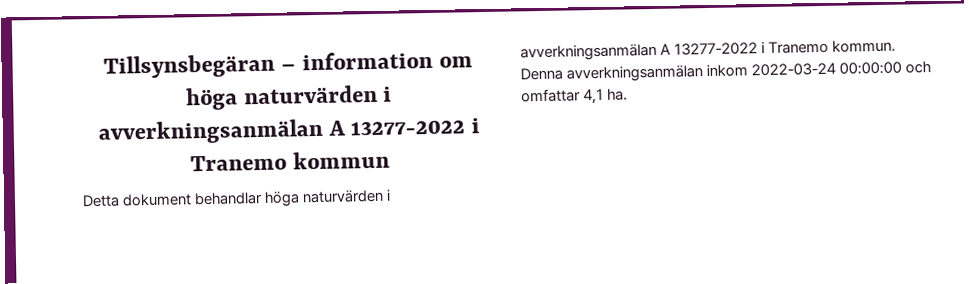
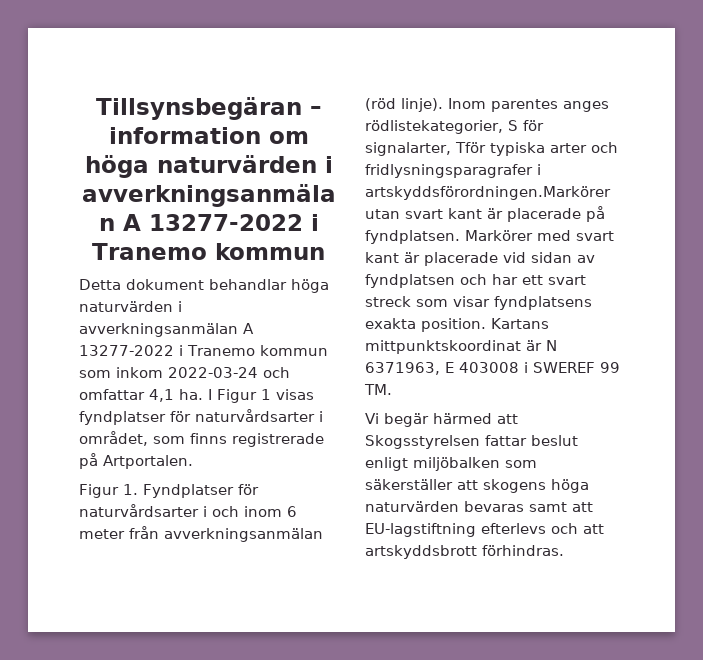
- Detta dokument behandlar höga naturvärden i avverkningsanmälan A 13277-2022 i Tranemo kommun. Denna avverkningsanmälan inkom 2022-03-24 00:00:00 och omfattar 4,1 ha.
+ Detta dokument behandlar höga naturvärden i avverkningsanmälan A 13277-2022 i Tranemo kommun som inkom 2022-03-24 och omfattar 4,1 ha.
+ I Figur 1 visas fyndplatser för naturvårdsarter i området, som finns registrerade på Artportalen.
+ Figur 1. Fyndplatser för naturvårdsarter i och inom 6 meter från avverkningsanmälan (röd linje). Inom parentes anges rödlistekategorier, S för signalarter, Tför typiska arter och fridlysningsparagrafer i artskyddsförordningen.Markörer utan svart kant är placerade på fyndplatsen. Markörer med svart kant är placerade vid sidan av fyndplatsen och har ett svart streck som visar fyndplatsens exakta position. Kartans mittpunktskoordinat är N 6371963, E 403008 i SWEREF 99 TM.
+ Vi begär härmed att Skogsstyrelsen fattar beslut enligt miljöbalken som säkerställer att skogens höga naturvärden bevaras samt att EU-lagstiftning efterlevs och att artskyddsbrott förhindras.

